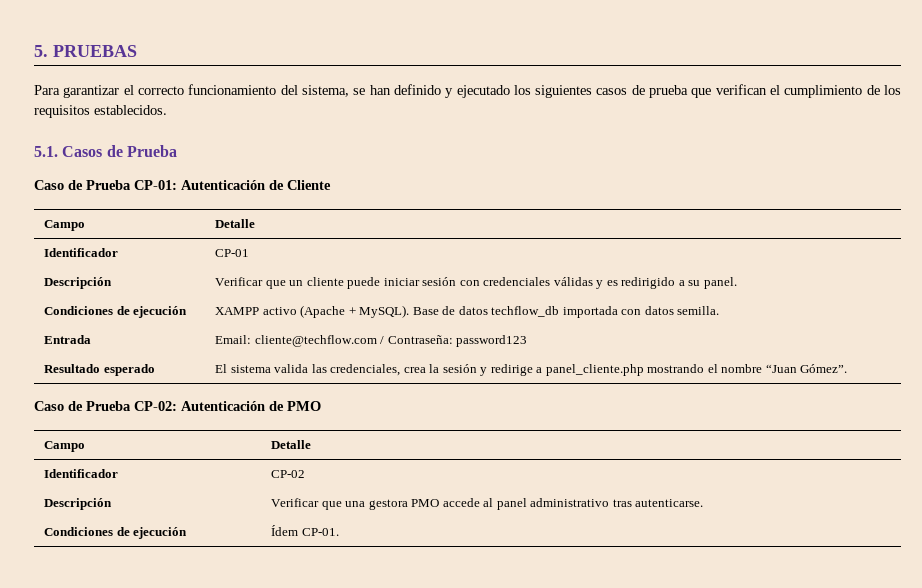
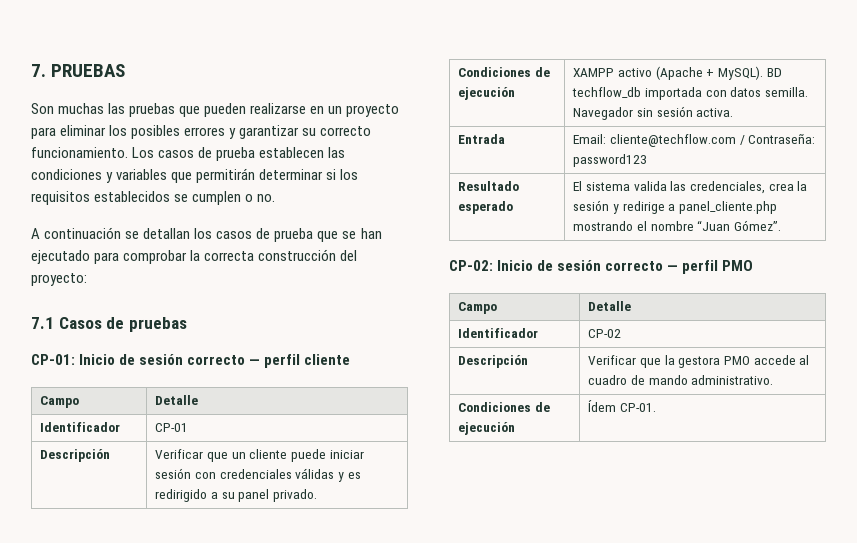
- 5. PRUEBAS
+ 7. PRUEBAS
- Para garantizar el correcto funcionamiento del sistema, se han definido y ejecutado los siguientes casos de prueba que verifican el cumplimiento de los requisitos establecidos.
- 5.1. Casos de Prueba
- Caso de Prueba CP-01: Autenticación de Cliente
+ Son muchas las pruebas que pueden realizarse en un proyecto para eliminar los posibles errores y garantizar su correcto funcionamiento. Los casos de prueba establecen las condiciones y variables que permitirán determinar si los requisitos establecidos se cumplen o no.
+ A continuación se detallan los casos de prueba que se han ejecutado para comprobar la correcta construcción del proyecto:
+ 7.1 Casos de pruebas
+ CP-01: Inicio de sesión correcto — perfil cliente
- Descripción | Verificar que un cliente puede iniciar sesión con credenciales válidas y es redirigido a su panel.
+ Descripción | Verificar que un cliente puede iniciar sesión con credenciales válidas y es redirigido a su panel privado.
- Condiciones de ejecución | XAMPP activo (Apache + MySQL). Base de datos techflow_db importada con datos semilla.
+ Condiciones de ejecución | XAMPP activo (Apache + MySQL). BD techflow_db importada con datos semilla. Navegador sin sesión activa.
- Caso de Prueba CP-02: Autenticación de PMO
+ CP-02: Inicio de sesión correcto — perfil PMO
- Descripción | Verificar que una gestora PMO accede al panel administrativo tras autenticarse.
+ Descripción | Verificar que la gestora PMO accede al cuadro de mando administrativo.

